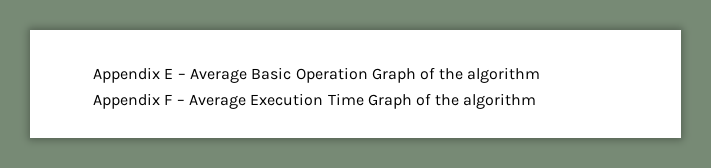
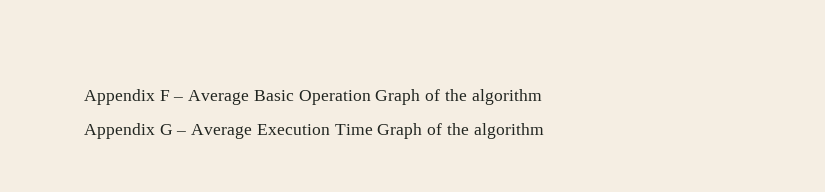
- Appendix E – Average Basic Operation Graph of the algorithm
+ Appendix F – Average Basic Operation Graph of the algorithm
- Appendix F – Average Execution Time Graph of the algorithm
+ Appendix G – Average Execution Time Graph of the algorithm

